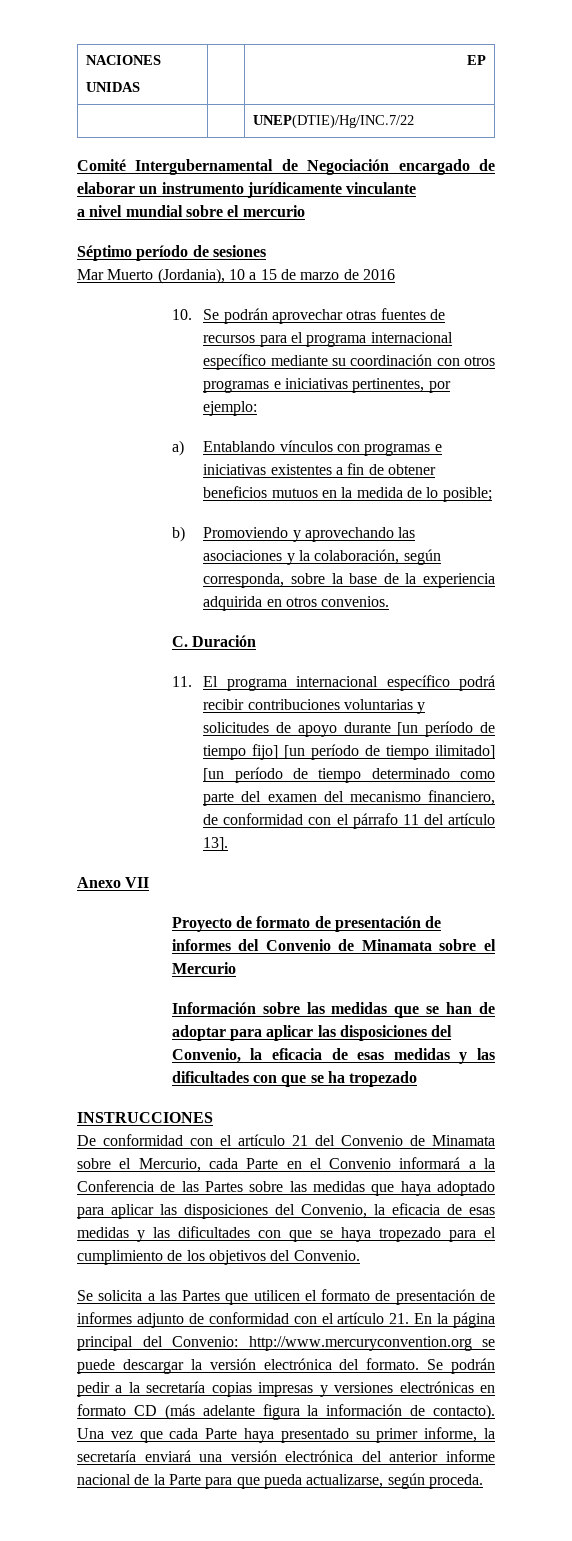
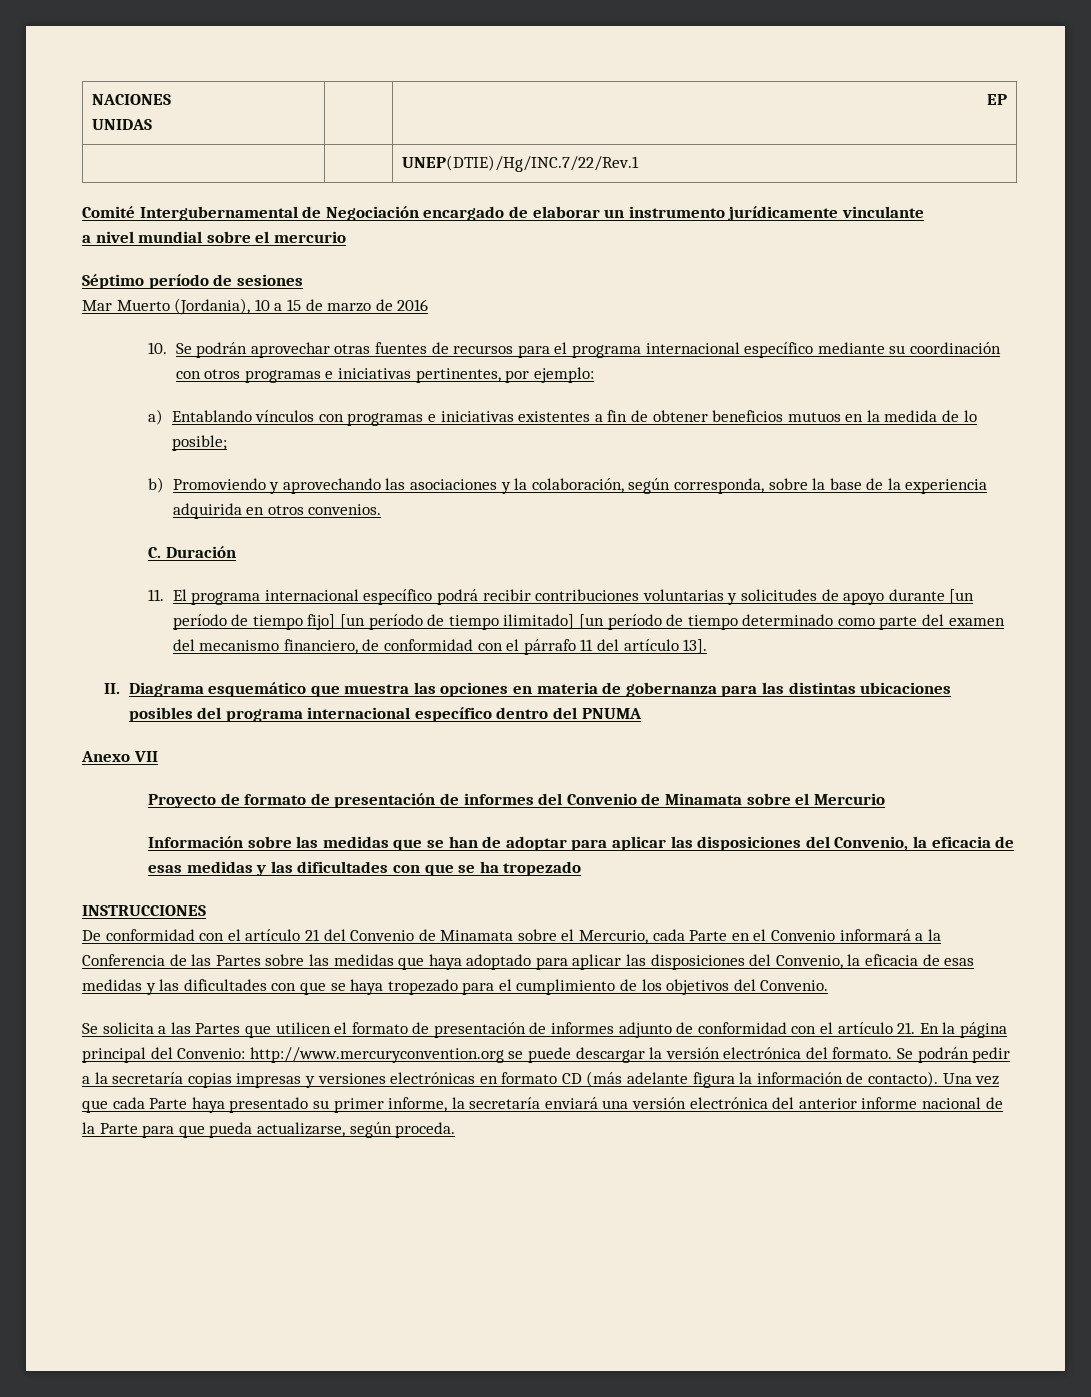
- | | UNEP(DTIE)/Hg/INC.7/22
+ | | UNEP(DTIE)/Hg/INC.7/22/Rev.1
+ II. Diagrama esquemático que muestra las opciones en materia de gobernanza para las distintas ubicaciones posibles del programa internacional específico dentro del PNUMA

